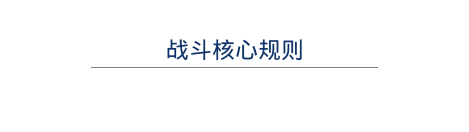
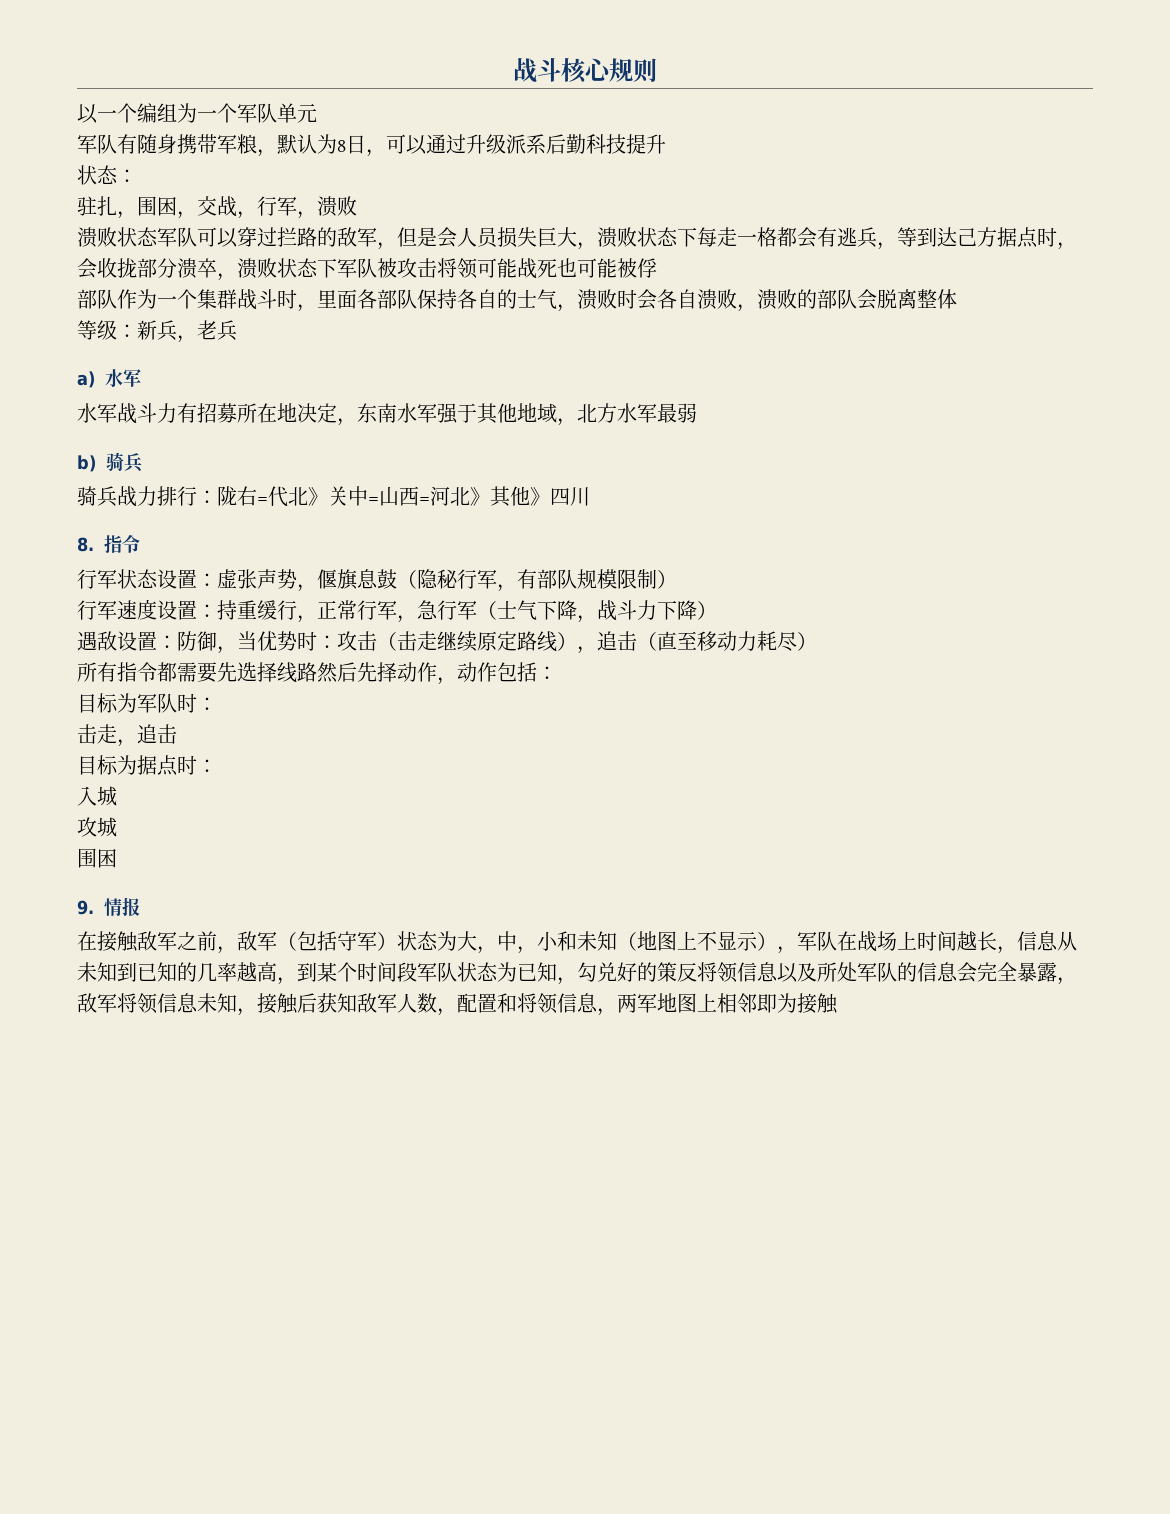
+ 以一个编组为一个军队单元
+ 军队有随身携带军粮，默认为8日，可以通过升级派系后勤科技提升
+ 状态：
+ 驻扎，围困，交战，行军，溃败
+ 溃败状态军队可以穿过拦路的敌军，但是会人员损失巨大，溃败状态下每走一格都会有逃兵，等到达己方据点时，会收拢部分溃卒，溃败状态下军队被攻击将领可能战死也可能被俘
+ 部队作为一个集群战斗时，里面各部队保持各自的士气，溃败时会各自溃败，溃败的部队会脱离整体
+ 等级：新兵，老兵
+ a)水军
+ 水军战斗力有招募所在地决定，东南水军强于其他地域，北方水军最弱
+ b)骑兵
+ 骑兵战力排行：陇右=代北》关中=山西=河北》其他》四川
+ 8.指令
+ 行军状态设置：虚张声势，偃旗息鼓（隐秘行军，有部队规模限制）
+ 行军速度设置：持重缓行，正常行军，急行军（士气下降，战斗力下降）
+ 遇敌设置：防御，当优势时：攻击（击走继续原定路线），追击（直至移动力耗尽）
+ 所有指令都需要先选择线路然后先择动作，动作包括：
+ 目标为军队时：
+ 击走，追击
+ 目标为据点时：
+ 入城
+ 攻城
+ 围困
+ 9.情报
+ 在接触敌军之前，敌军（包括守军）状态为大，中，小和未知（地图上不显示），军队在战场上时间越长，信息从未知到已知的几率越高，到某个时间段军队状态为已知，勾兑好的策反将领信息以及所处军队的信息会完全暴露，敌军将领信息未知，接触后获知敌军人数，配置和将领信息，两军地图上相邻即为接触

